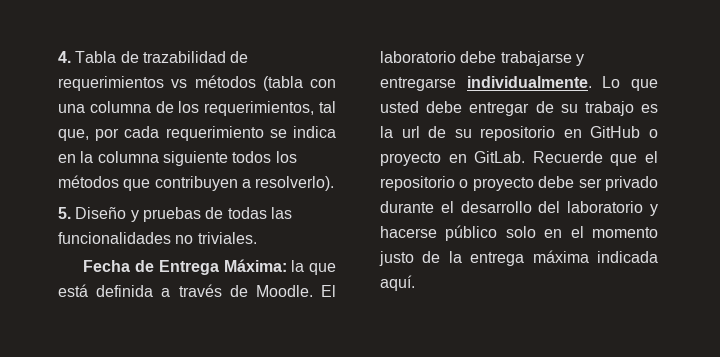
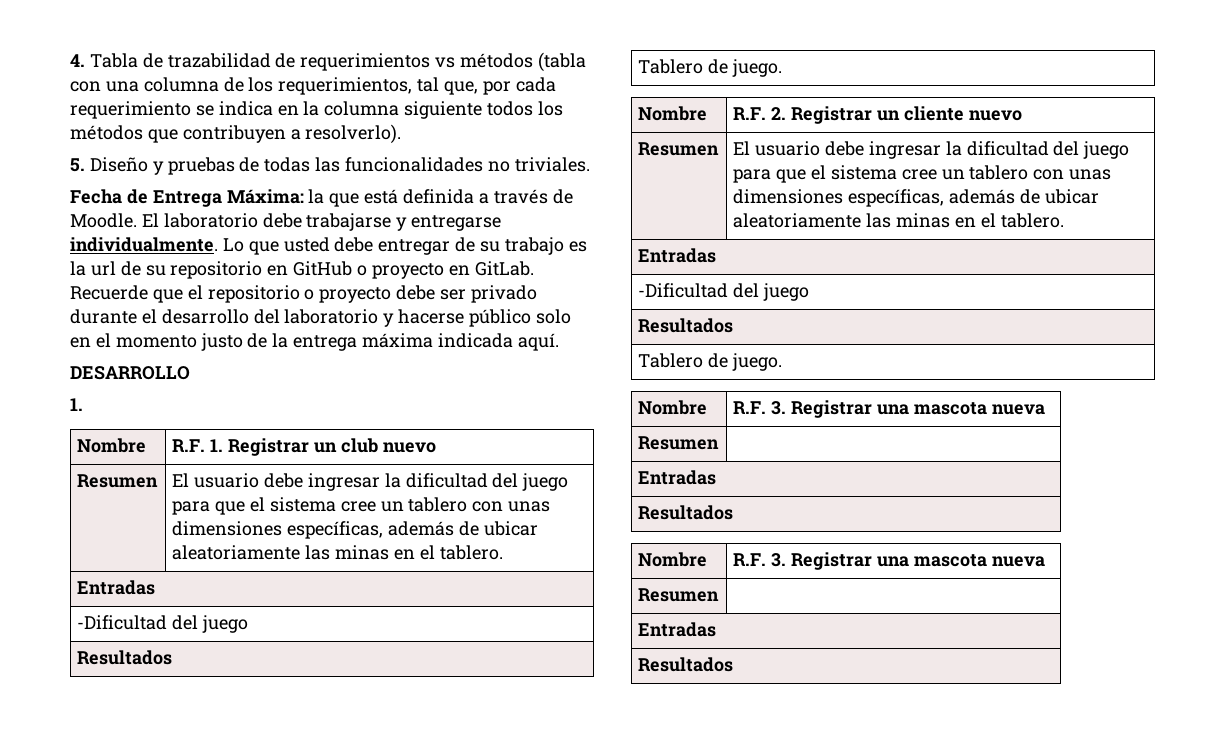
+ DESARROLLO
+ 1.
+ Nombre | R.F. 1. Registrar un club nuevo
+ Resumen | El usuario debe ingresar la dificultad del juego para que el sistema cree un tablero con unas dimensiones específicas, además de ubicar aleatoriamente las minas en el tablero.
+ Entradas
+ -Dificultad del juego
+ Resultados
+ Tablero de juego.
+ Nombre | R.F. 2. Registrar un cliente nuevo
+ Resumen | El usuario debe ingresar la dificultad del juego para que el sistema cree un tablero con unas dimensiones específicas, además de ubicar aleatoriamente las minas en el tablero.
+ Entradas
+ -Dificultad del juego
+ Resultados
+ Tablero de juego.
+ Nombre | R.F. 3. Registrar una mascota nueva
+ Resumen |
+ Entradas
+ Resultados
+ Nombre | R.F. 3. Registrar una mascota nueva
+ Resumen |
+ Entradas
+ Resultados

